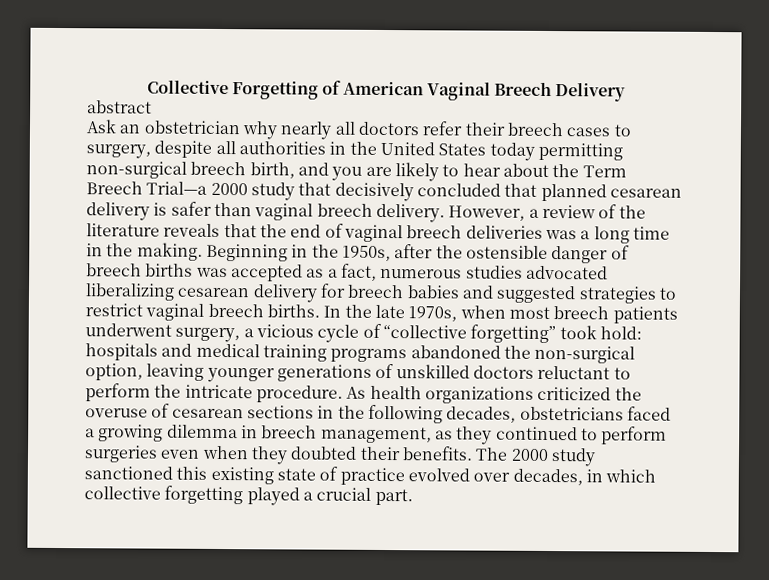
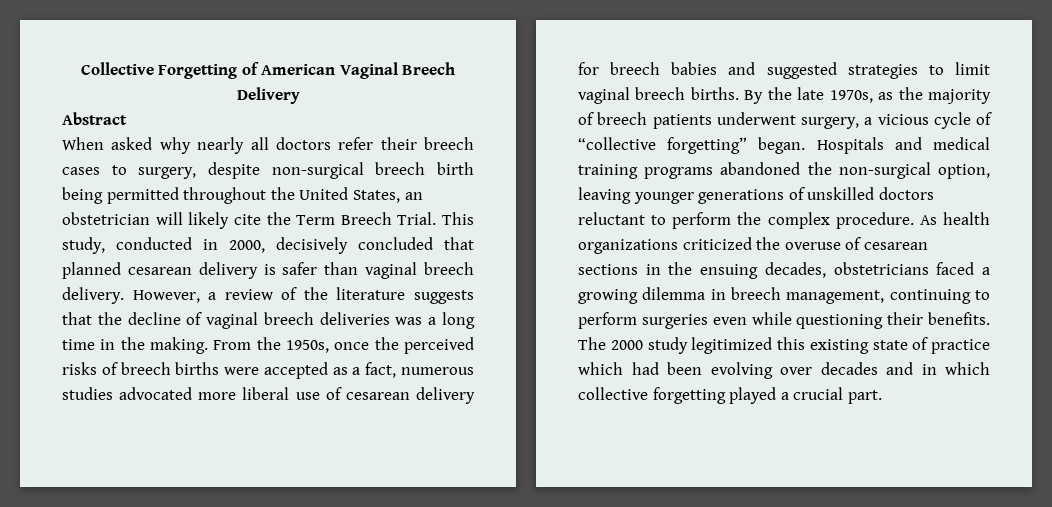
- abstract
- Ask an obstetrician why nearly all doctors refer their breech cases to surgery, despite all authorities in the United States today permitting non-surgical breech birth, and you are likely to hear about the Term Breech Trial—a 2000 study that decisively concluded that planned cesarean delivery is safer than vaginal breech delivery.
+ Abstract
+ When asked why nearly all doctors refer their breech cases to surgery, despite non-surgical breech birth being permitted throughout the United States, an obstetrician will likely cite the Term Breech Trial. This study, conducted in 2000, decisively concluded that planned cesarean delivery is safer than vaginal breech delivery.
- However, a review of the literature reveals that the end of vaginal breech deliveries was a long time in the making.
+ However, a review of the literature suggests that the decline of vaginal breech deliveries was a long time in the making.
- Beginning in the 1950s, after the ostensible danger of breech births was accepted as a fact, numerous studies advocated liberalizing cesarean delivery for breech babies and suggested strategies to restrict vaginal breech births.
+ From the 1950s, once the perceived risks of breech births were accepted as a fact, numerous studies advocated more liberal use of cesarean delivery for breech babies and suggested strategies to limit vaginal breech births.
- In the late 1970s, when most breech patients underwent surgery, a vicious cycle of “collective forgetting” took hold: hospitals and medical training programs abandoned the non-surgical option, leaving younger generations of unskilled doctors reluctant to perform the intricate procedure.
+ By the late 1970s, as the majority of breech patients underwent surgery, a vicious cycle of “collective forgetting” began. Hospitals and medical training programs abandoned the non-surgical option, leaving younger generations of unskilled doctors reluctant to perform the complex procedure.
- As health organizations criticized the overuse of cesarean sections in the following decades, obstetricians faced a growing dilemma in breech management, as they continued to perform surgeries even when they doubted their benefits.
+ As health organizations criticized the overuse of cesarean sections in the ensuing decades, obstetricians faced a growing dilemma in breech management, continuing to perform surgeries even while questioning their benefits.
- The 2000 study sanctioned this existing state of practice evolved over decades, in which collective forgetting played a crucial part.
+ The 2000 study legitimized this existing state of practice which had been evolving over decades and in which collective forgetting played a crucial part.

